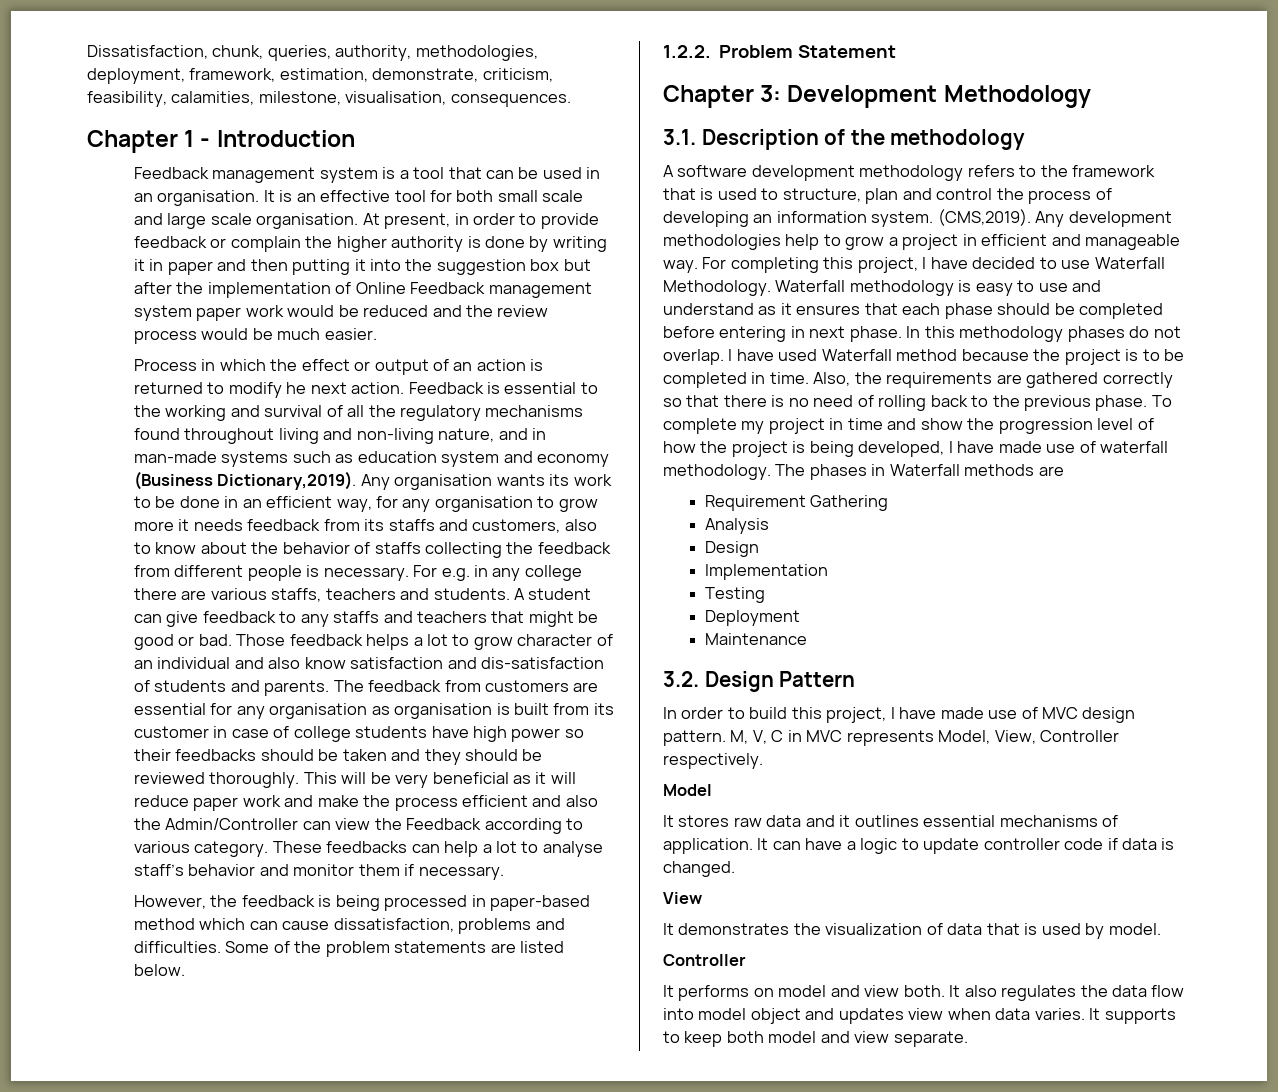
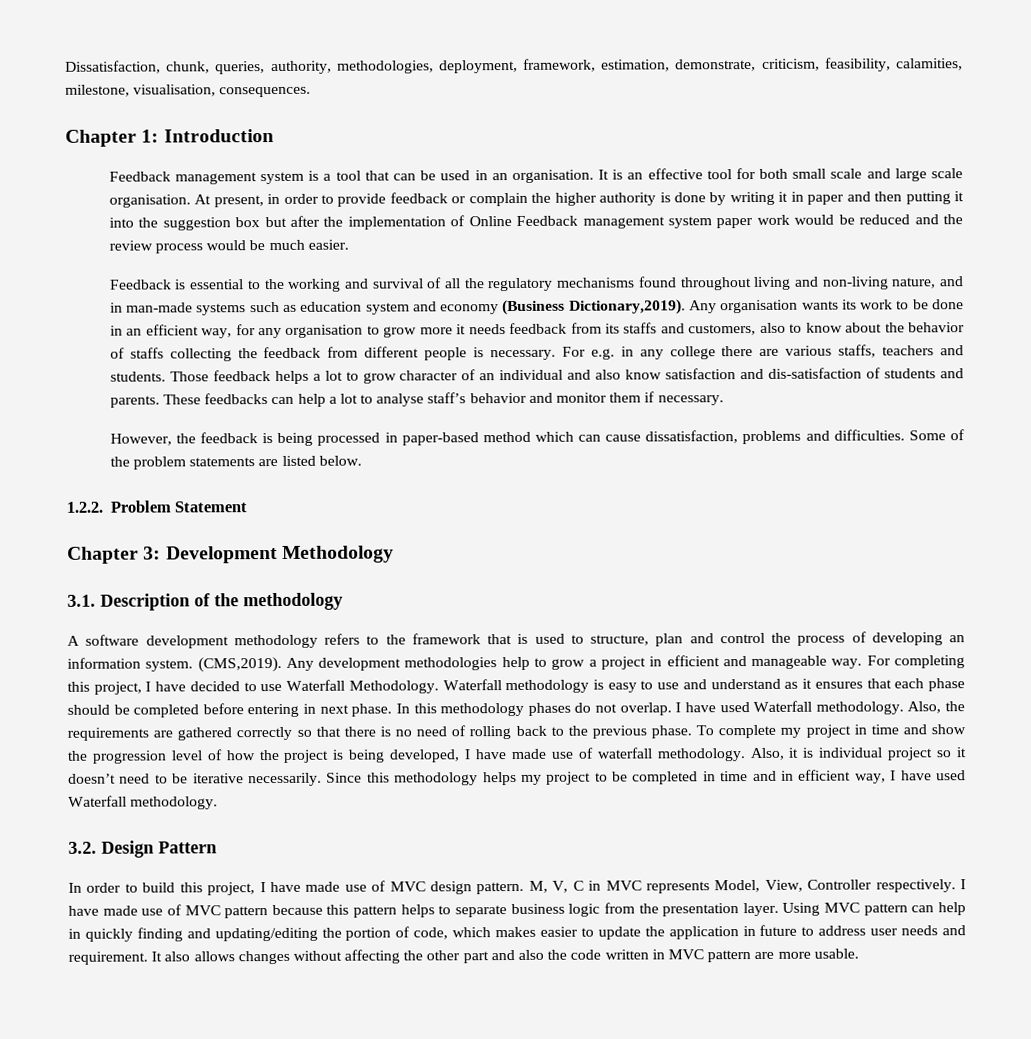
- Chapter 1 - Introduction
+ Chapter 1: Introduction
- Process in which the effect or output of an action is returned to modify he next action.
- A student can give feedback to any staffs and teachers that might be good or bad.
- The feedback from customers are essential for any organisation as organisation is built from its customer in case of college students have high power so their feedbacks should be taken and they should be reviewed thoroughly. This will be very beneficial as it will reduce paper work and make the process efficient and also the Admin/Controller can view the Feedback according to various category.
- In this methodology phases do not overlap. I have used Waterfall method because the project is to be completed in time.
+ In this methodology phases do not overlap. I have used Waterfall methodology.
- The phases in Waterfall methods are
- Requirement Gathering
- Analysis
- Design
- Implementation
- Testing
- Deployment
- Maintenance
+ Also, it is individual project so it doesn’t need to be iterative necessarily. Since this methodology helps my project to be completed in time and in efficient way, I have used Waterfall methodology.
- M, V, C in MVC represents Model, View, Controller respectively.
- Model
- It stores raw data and it outlines essential mechanisms of application. It can have a logic to update controller code if data is changed.
- View
- It demonstrates the visualization of data that is used by model.
- Controller
- It performs on model and view both. It also regulates the data flow into model object and updates view when data varies. It supports to keep both model and view separate.
+ M, V, C in MVC represents Model, View, Controller respectively. I have made use of MVC pattern because this pattern helps to separate business logic from the presentation layer. Using MVC pattern can help in quickly finding and updating/editing the portion of code, which makes easier to update the application in future to address user needs and requirement. It also allows changes without affecting the other part and also the code written in MVC pattern are more usable.

